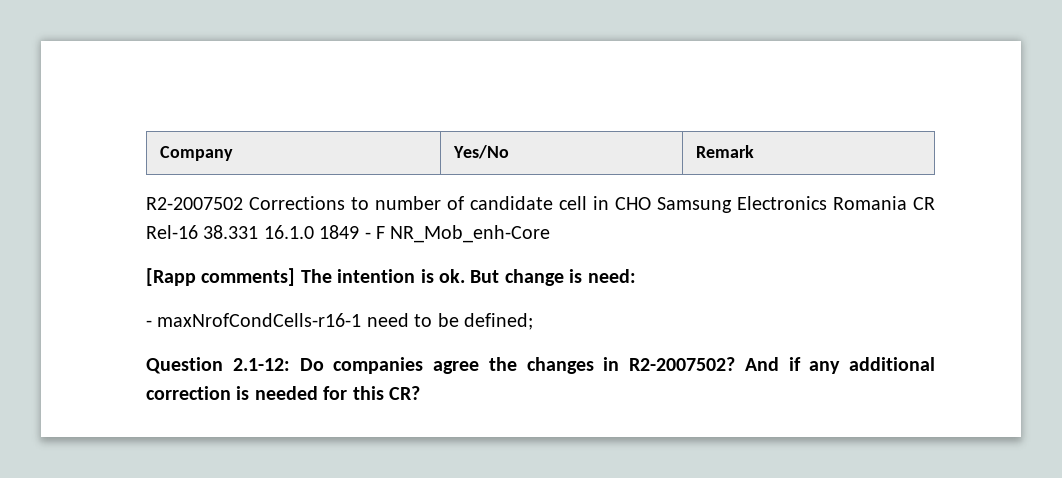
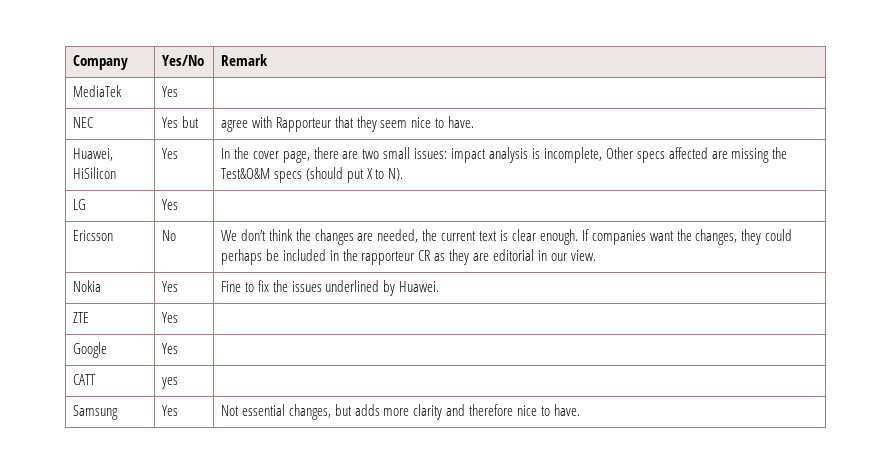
- R2-2007502 Corrections to number of candidate cell in CHO Samsung Electronics Romania CR Rel-16 38.331 16.1.0 1849 - F NR_Mob_enh-Core
- [Rapp comments] The intention is ok. But change is need:
- - maxNrofCondCells-r16-1 need to be defined;
- Question 2.1-12: Do companies agree the changes in R2-2007502? And if any additional correction is needed for this CR?
+ MediaTek | Yes |
+ NEC | Yes but | agree with Rapporteur that they seem nice to have.
+ Huawei, HiSilicon | Yes | In the cover page, there are two small issues: impact analysis is incomplete, Other specs affected are missing the Test&O&M specs (should put X to N).
+ LG | Yes |
+ Ericsson | No | We don’t think the changes are needed, the current text is clear enough. If companies want the changes, they could perhaps be included in the rapporteur CR as they are editorial in our view.
+ Nokia | Yes | Fine to fix the issues underlined by Huawei.
+ ZTE | Yes |
+ Google | Yes |
+ CATT | yes |
+ Samsung | Yes | Not essential changes, but adds more clarity and therefore nice to have.

